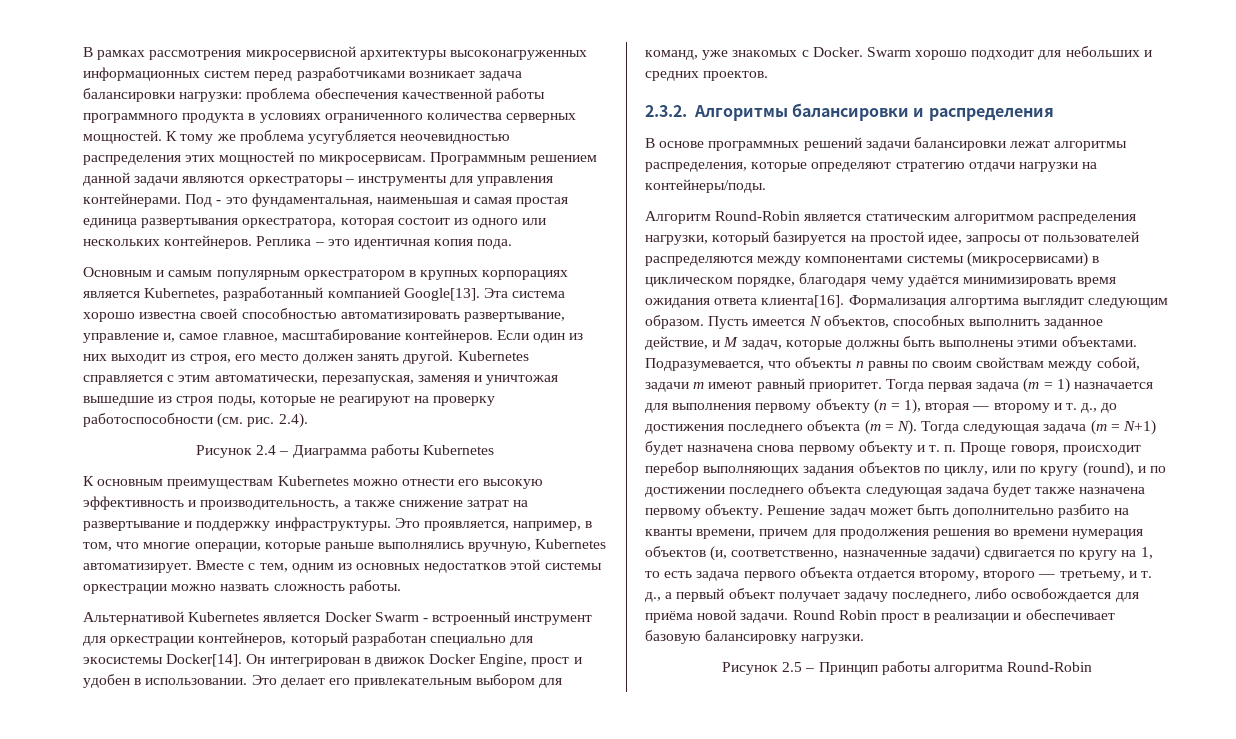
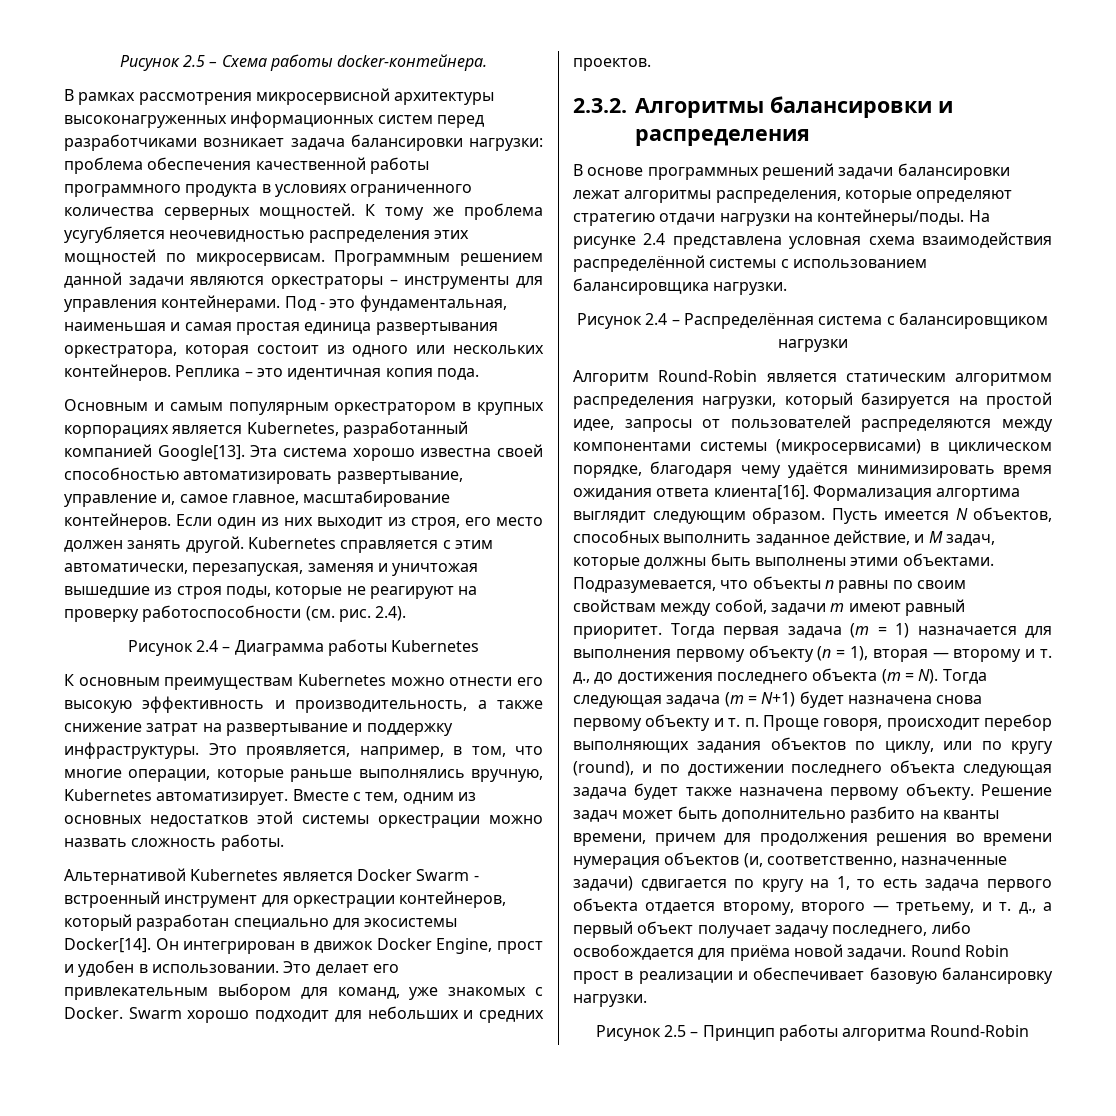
+ Рисунок 2.5 – Схема работы docker-контейнера.
+ На рисунке 2.4 представлена условная схема взаимодействия распределённой системы с использованием балансировщика нагрузки.
+ Рисунок 2.4 – Распределённая система с балансировщиком нагрузки

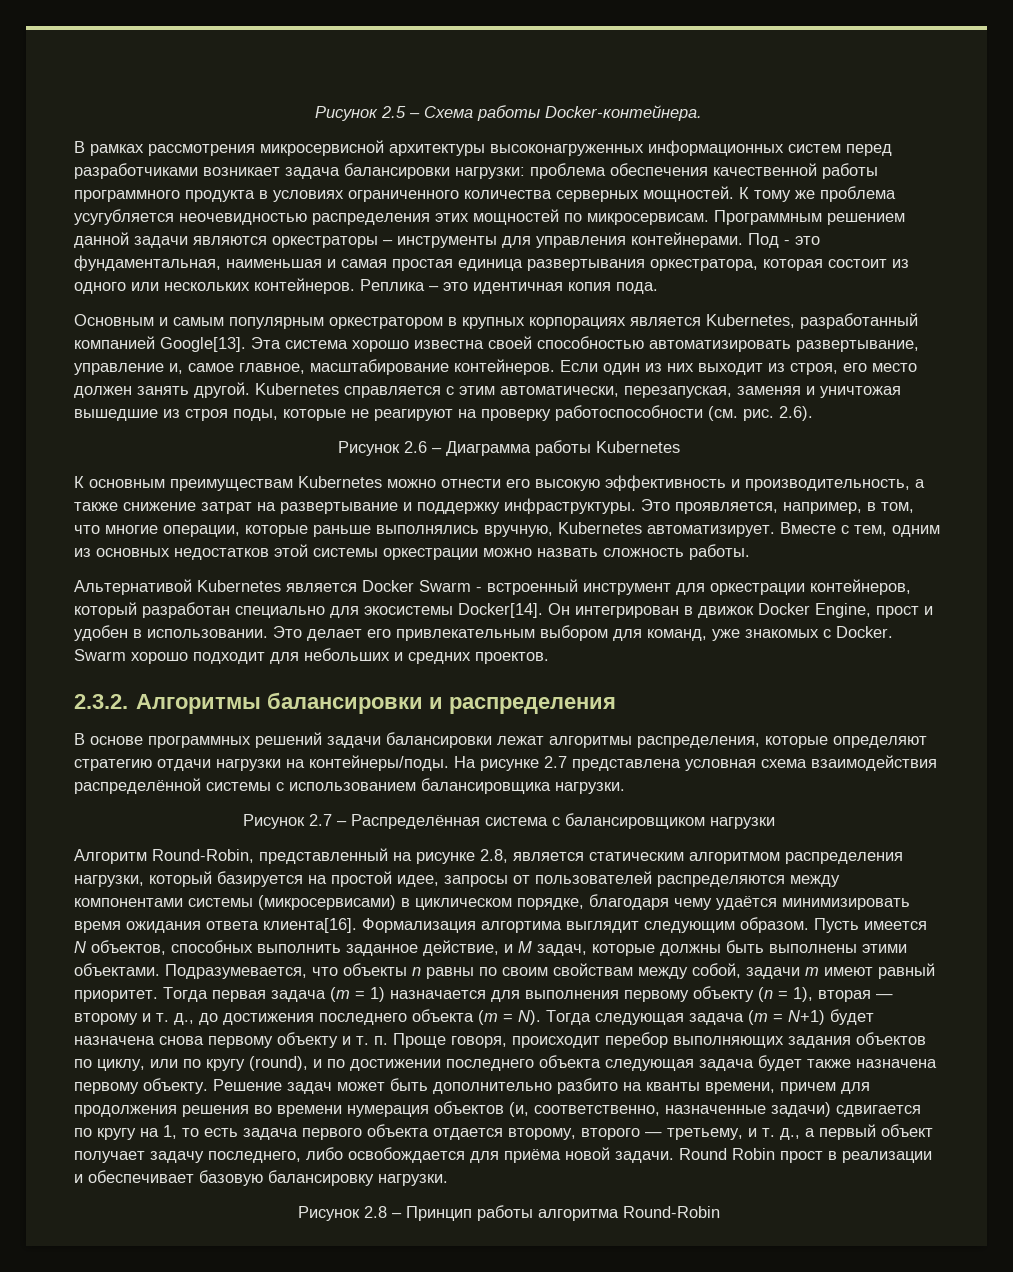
- Рисунок 2.5 – Схема работы docker-контейнера.
+ Рисунок 2.5 – Схема работы Docker-контейнера.
- 2.4).
- Рисунок 2.4 – Диаграмма работы Kubernetes
+ 2.6).
+ Рисунок 2.6 – Диаграмма работы Kubernetes
- На рисунке 2.4 представлена условная схема взаимодействия распределённой системы с использованием балансировщика нагрузки.
+ На рисунке 2.7 представлена условная схема взаимодействия распределённой системы с использованием балансировщика нагрузки.
- Рисунок 2.4 – Распределённая система с балансировщиком нагрузки
+ Рисунок 2.7 – Распределённая система с балансировщиком нагрузки
- Алгоритм Round-Robin является статическим алгоритмом распределения нагрузки, который базируется на простой идее, запросы от пользователей распределяются между компонентами системы (микросервисами) в циклическом порядке, благодаря чему удаётся минимизировать время ожидания ответа клиента[16].
+ Алгоритм Round-Robin, представленный на рисунке 2.8, является статическим алгоритмом распределения нагрузки, который базируется на простой идее, запросы от пользователей распределяются между компонентами системы (микросервисами) в циклическом порядке, благодаря чему удаётся минимизировать время ожидания ответа клиента[16].
- Рисунок 2.5 – Принцип работы алгоритма Round-Robin
+ Рисунок 2.8 – Принцип работы алгоритма Round-Robin

